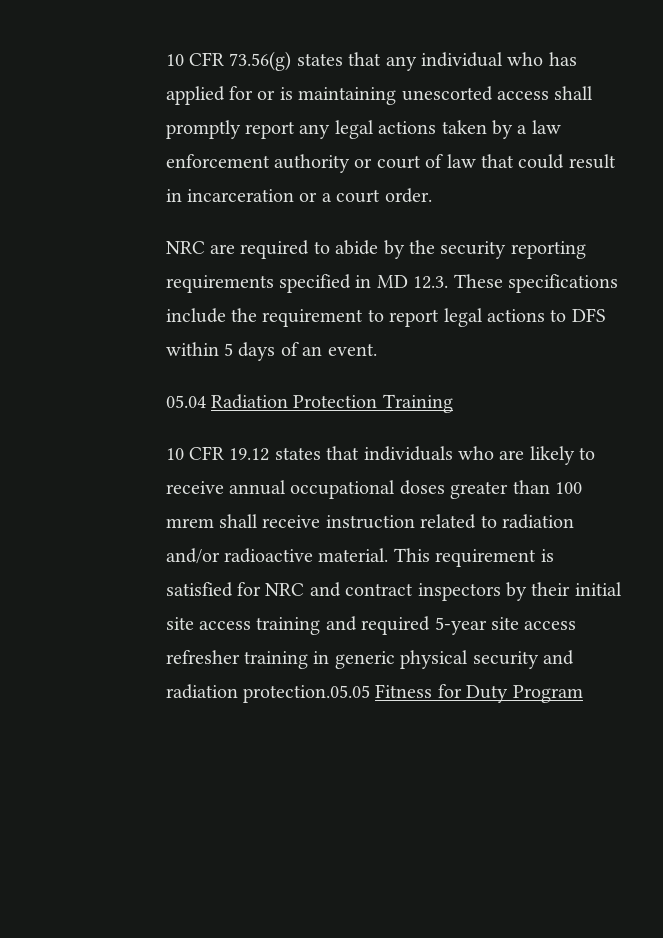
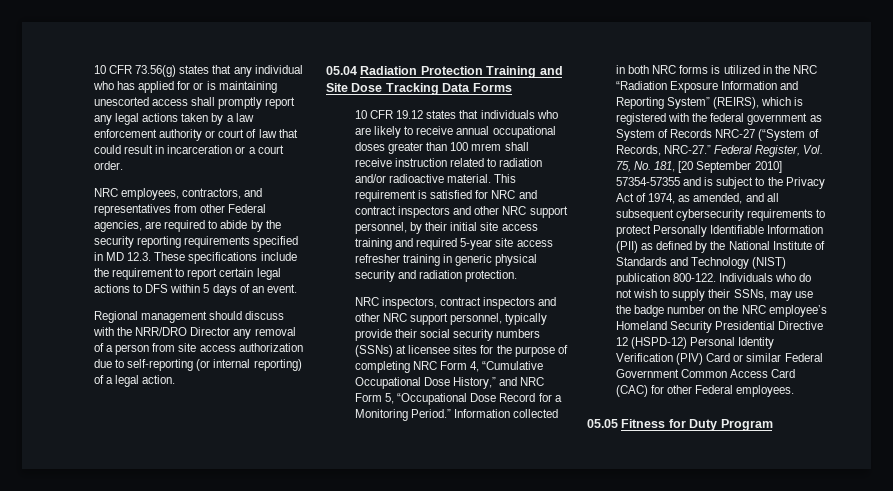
- NRC are required to abide by the security reporting requirements specified in MD 12.3. These specifications include the requirement to report legal actions to DFS within 5 days of an event.
+ NRC employees, contractors, and representatives from other Federal agencies, are required to abide by the security reporting requirements specified in MD 12.3. These specifications include the requirement to report certain legal actions to DFS within 5 days of an event.
- 05.04 Radiation Protection Training
+ Regional management should discuss with the NRR/DRO Director any removal of a person from site access authorization due to self-reporting (or internal reporting) of a legal action.
+ 05.04 Radiation Protection Training and Site Dose Tracking Data Forms
- This requirement is satisfied for NRC and contract inspectors by their initial site access training and required 5-year site access refresher training in generic physical security and radiation protection.05.05 Fitness for Duty Program
+ This requirement is satisfied for NRC and contract inspectors and other NRC support personnel, by their initial site access training and required 5-year site access refresher training in generic physical security and radiation protection.
+ NRC inspectors, contract inspectors and other NRC support personnel, typically provide their social security numbers (SSNs) at licensee sites for the purpose of completing NRC Form 4, “Cumulative Occupational Dose History,” and NRC Form 5, “Occupational Dose Record for a Monitoring Period.” Information collected in both NRC forms is utilized in the NRC “Radiation Exposure Information and Reporting System” (REIRS), which is registered with the federal government as System of Records NRC-27 (“System of Records, NRC-27.” Federal Register, Vol. 75, No. 181, [20 September 2010] 57354-57355 and is subject to the Privacy Act of 1974, as amended, and all subsequent cybersecurity requirements to protect Personally Identifiable Information (PII) as defined by the National Institute of Standards and Technology (NIST) publication 800-122. Individuals who do not wish to supply their SSNs, may use the badge number on the NRC employee’s Homeland Security Presidential Directive 12 (HSPD-12) Personal Identity Verification (PIV) Card or similar Federal Government Common Access Card (CAC) for other Federal employees.
+ 05.05 Fitness for Duty Program

